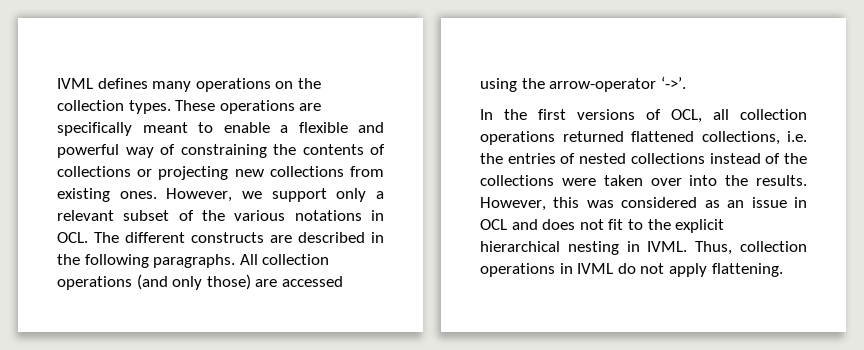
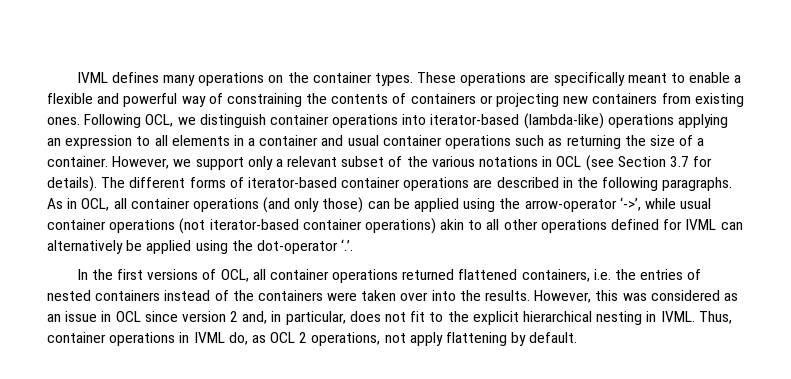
- IVML defines many operations on the collection types.
+ IVML defines many operations on the container types.
- These operations are specifically meant to enable a flexible and powerful way of constraining the contents of collections or projecting new collections from existing ones.
+ These operations are specifically meant to enable a flexible and powerful way of constraining the contents of containers or projecting new containers from existing ones.
+ Following OCL, we distinguish container operations into iterator-based (lambda-like) operations applying an expression to all elements in a container and usual container operations such as returning the size of a container.
- However, we support only a relevant subset of the various notations in OCL. The different constructs are described in the following paragraphs.
+ However, we support only a relevant subset of the various notations in OCL (see Section 3.7 for details). The different forms of iterator-based container operations are described in the following paragraphs.
- All collection operations (and only those) are accessed using the arrow-operator ‘->’.
+ As in OCL, all container operations (and only those) can be applied using the arrow-operator ‘->’, while usual container operations (not iterator-based container operations) akin to all other operations defined for IVML can alternatively be applied using the dot-operator ‘.’.
- In the first versions of OCL, all collection operations returned flattened collections, i.e. the entries of nested collections instead of the collections were taken over into the results.
+ In the first versions of OCL, all container operations returned flattened containers, i.e. the entries of nested containers instead of the containers were taken over into the results.
- However, this was considered as an issue in OCL and does not fit to the explicit hierarchical nesting in IVML.
+ However, this was considered as an issue in OCL since version 2 and, in particular, does not fit to the explicit hierarchical nesting in IVML.
- Thus, collection operations in IVML do not apply flattening.
+ Thus, container operations in IVML do, as OCL 2 operations, not apply flattening by default.

